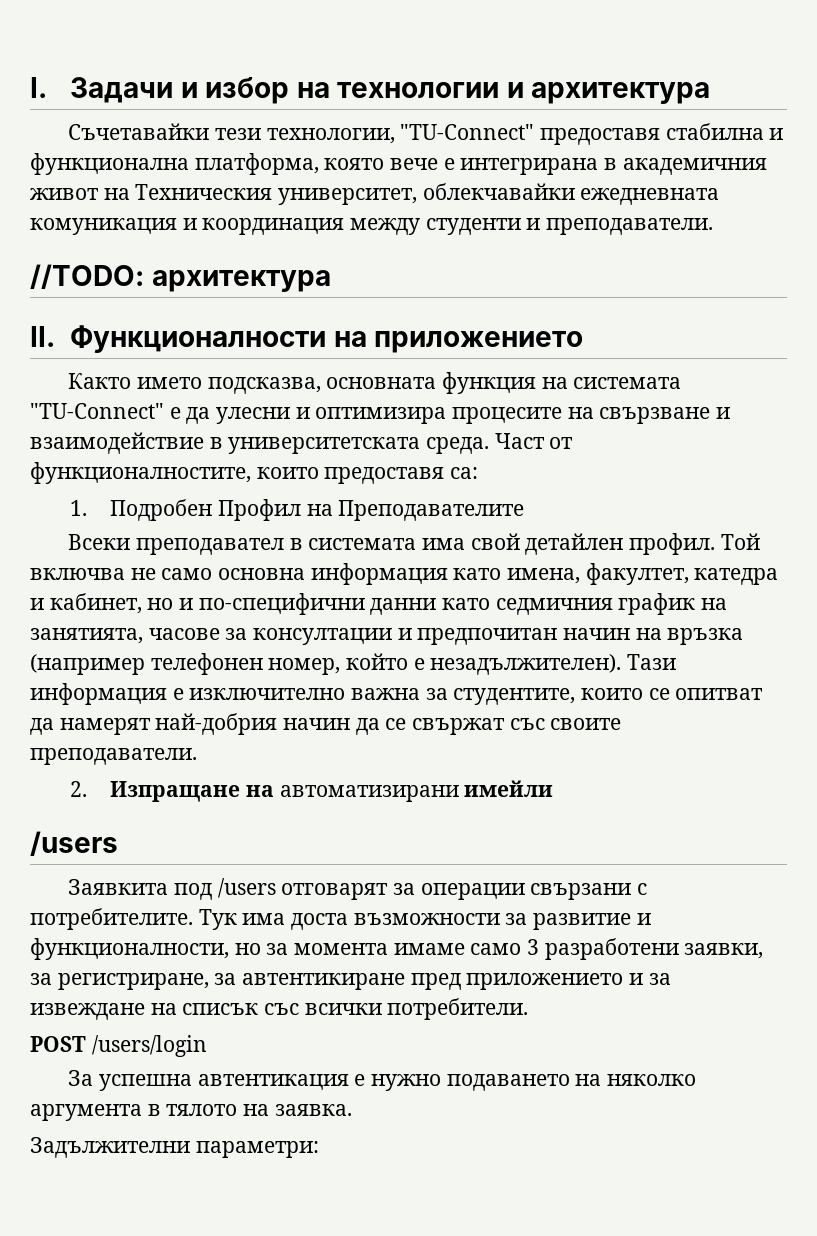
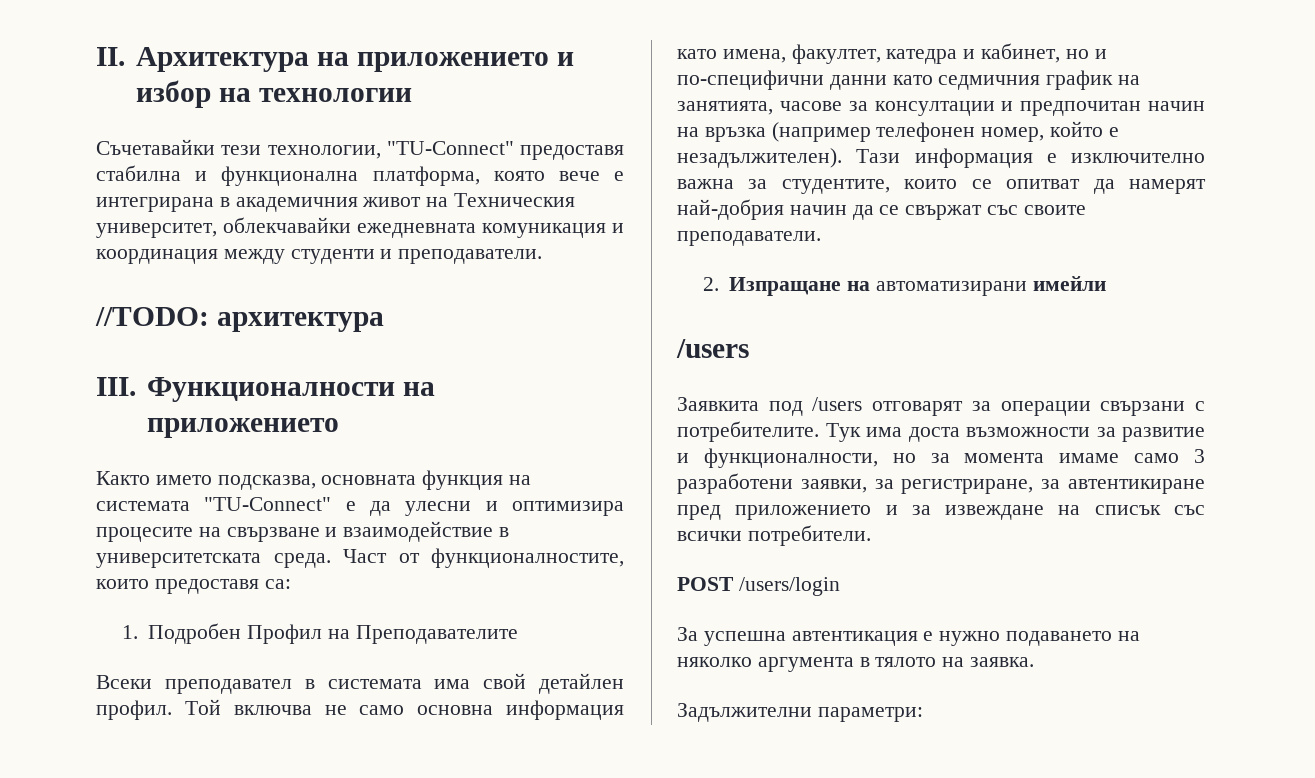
- I. Задачи и избор на технологии и архитектура
+ II. Архитектура на приложението и избор на технологии
- II. Функционалности на приложението
+ III. Функционалности на приложението

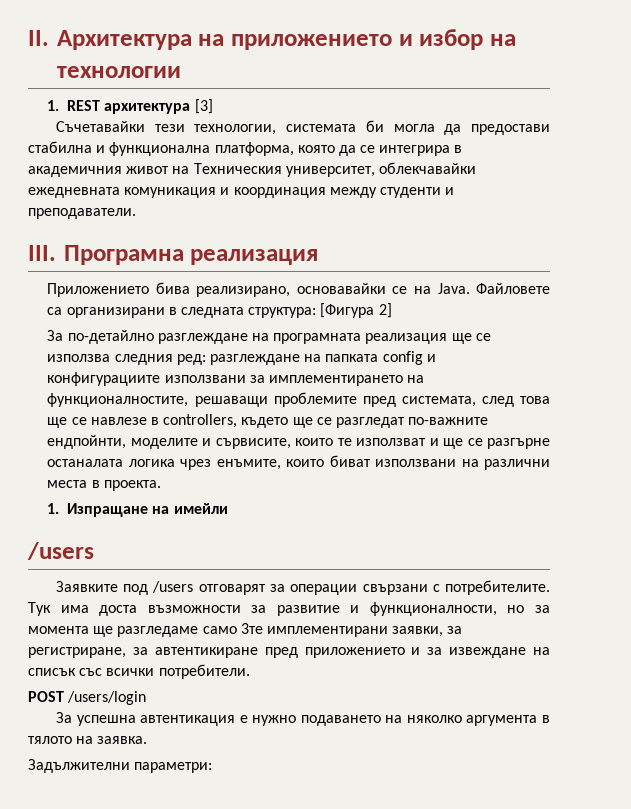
+ 1. REST архитектура [3]
- Съчетавайки тези технологии, "TU-Connect" предоставя стабилна и функционална платформа, която вече е интегрирана в академичния живот на Техническия университет, облекчавайки ежедневната комуникация и координация между студенти и преподаватели.
+ Съчетавайки тези технологии, системата би могла да предостави стабилна и функционална платформа, която да се интегрира в академичния живот на Техническия университет, облекчавайки ежедневната комуникация и координация между студенти и преподаватели.
- //TODO: архитектура
- III. Функционалности на приложението
- Както името подсказва, основната функция на системата "TU-Connect" е да улесни и оптимизира процесите на свързване и взаимодействие в университетската среда. Част от функционалностите, които предоставя са:
- 1. Подробен Профил на Преподавателите
- Всеки преподавател в системата има свой детайлен профил. Той включва не само основна информация като имена, факултет, катедра и кабинет, но и по-специфични данни като седмичния график на занятията, часове за консултации и предпочитан начин на връзка (например телефонен номер, който е незадължителен). Тази информация е изключително важна за студентите, които се опитват да намерят най-добрия начин да се свържат със своите преподаватели.
- 2. Изпращане на автоматизирани имейли
+ III. Програмна реализация
+ Приложението бива реализирано, основавайки се на Java. Файловете са организирани в следната структура: [Фигура 2]
+ За по-детайлно разглеждане на програмната реализация ще се използва следния ред: разглеждане на папката config и конфигурациите използвани за имплементирането на функционалностите, решаващи проблемите пред системата, след това ще се навлезе в controllers, където ще се разгледат по-важните ендпойнти, моделите и сървисите, които те използват и ще се разгърне останалата логика чрез енъмите, които биват използвани на различни места в проекта.
+ 1. Изпращане на имейли
- Заявкита под /users отговарят за операции свързани с потребителите.
+ Заявките под /users отговарят за операции свързани с потребителите.
- Тук има доста възможности за развитие и функционалности, но за момента имаме само 3 разработени заявки, за регистриране, за автентикиране пред приложението и за извеждане на списък със всички потребители.
+ Тук има доста възможности за развитие и функционалности, но за момента ще разгледаме само 3те имплементирани заявки, за регистриране, за автентикиране пред приложението и за извеждане на списък със всички потребители.

